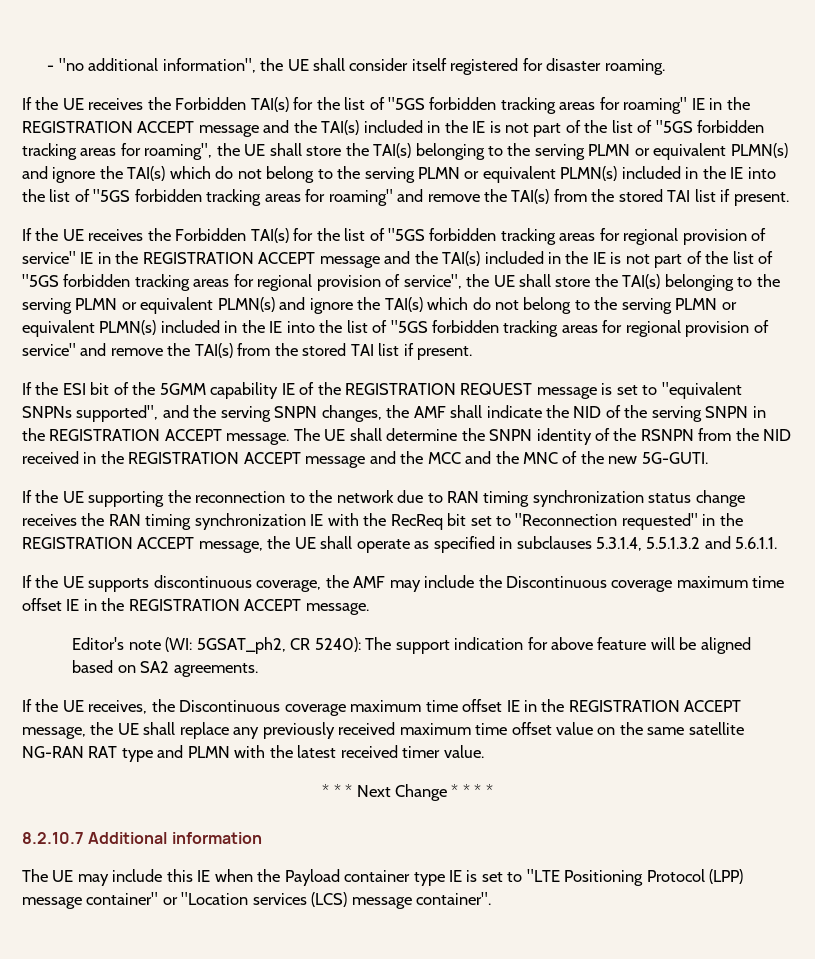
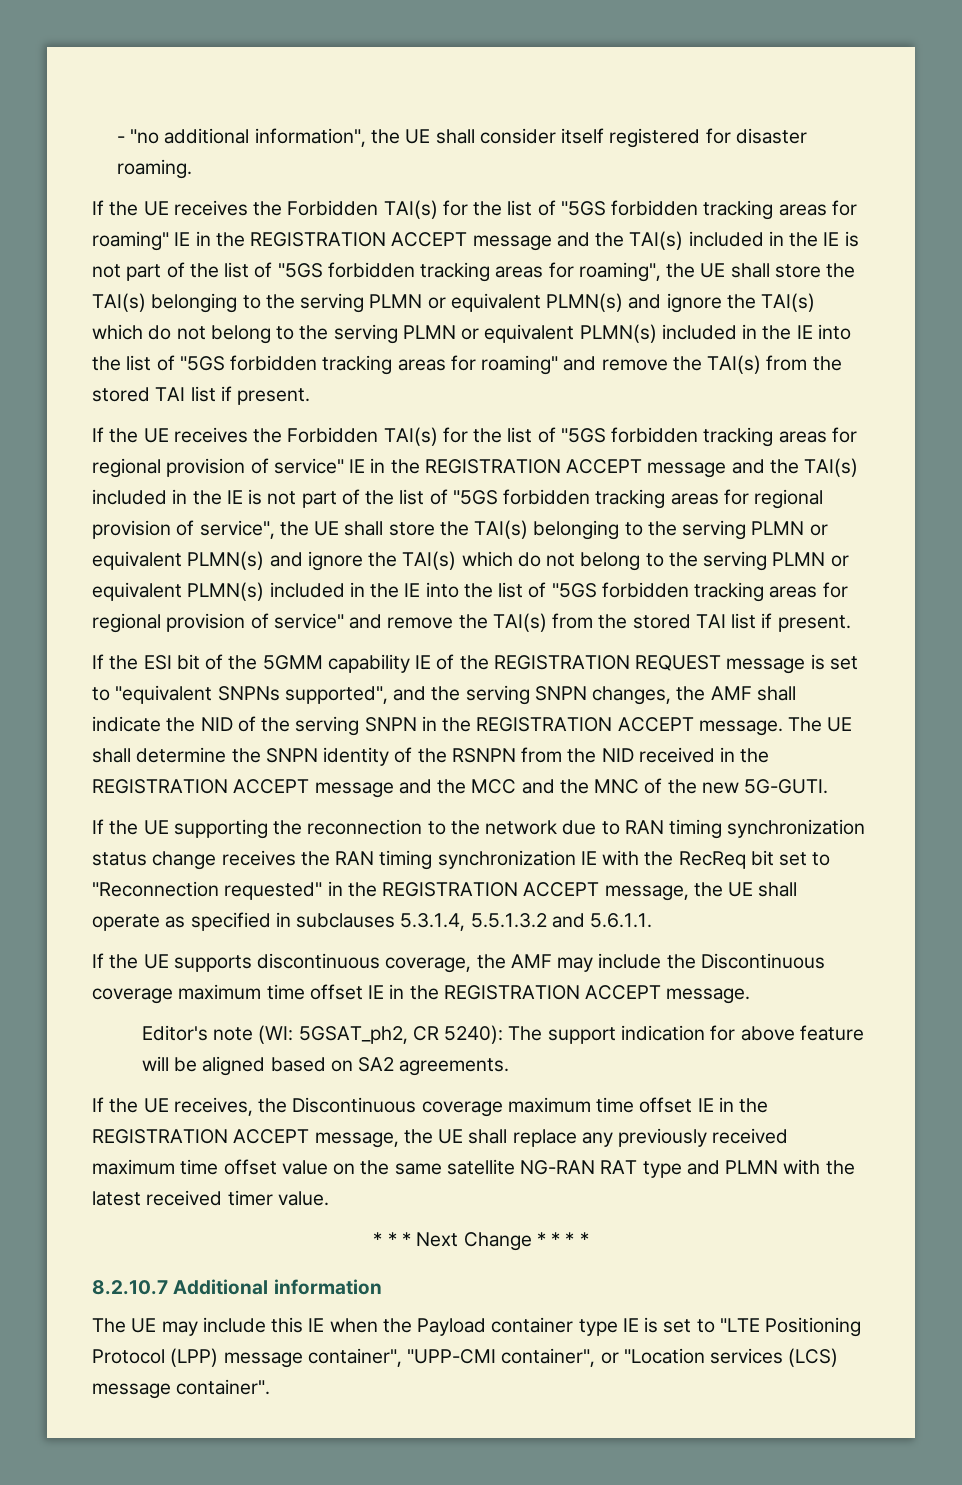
- The UE may include this IE when the Payload container type IE is set to "LTE Positioning Protocol (LPP) message container" or "Location services (LCS) message container".
+ The UE may include this IE when the Payload container type IE is set to "LTE Positioning Protocol (LPP) message container", "UPP-CMI container", or "Location services (LCS) message container".

